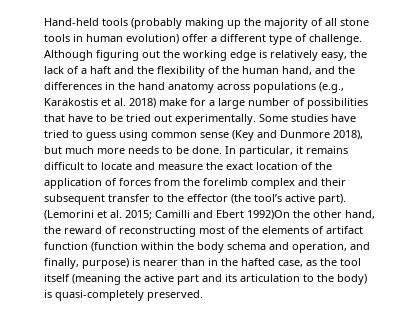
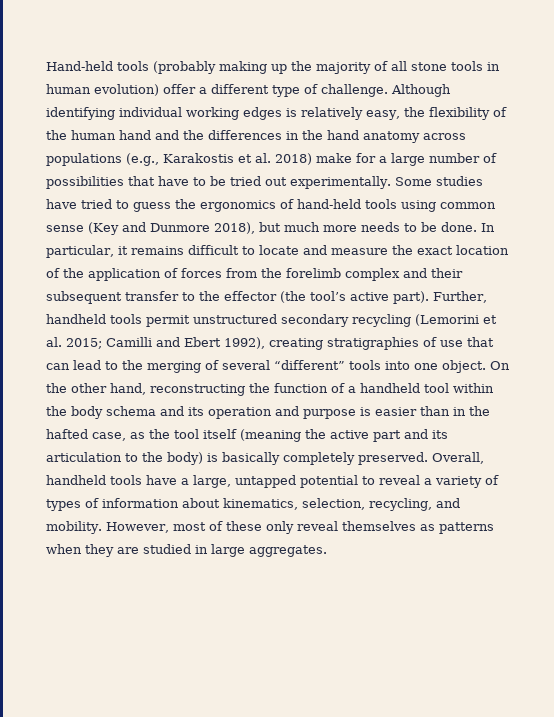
- Although figuring out the working edge is relatively easy, the lack of a haft and the flexibility of the human hand, and the differences in the hand anatomy across populations (e.g., Karakostis et al. 2018) make for a large number of possibilities that have to be tried out experimentally.
+ Although identifying individual working edges is relatively easy, the flexibility of the human hand and the differences in the hand anatomy across populations (e.g., Karakostis et al. 2018) make for a large number of possibilities that have to be tried out experimentally.
- Some studies have tried to guess using common sense (Key and Dunmore 2018), but much more needs to be done.
+ Some studies have tried to guess the ergonomics of hand-held tools using common sense (Key and Dunmore 2018), but much more needs to be done.
- (Lemorini et al. 2015; Camilli and Ebert 1992)On the other hand, the reward of reconstructing most of the elements of artifact function (function within the body schema and operation, and finally, purpose) is nearer than in the hafted case, as the tool itself (meaning the active part and its articulation to the body) is quasi-completely preserved.
+ Further, handheld tools permit unstructured secondary recycling (Lemorini et al. 2015; Camilli and Ebert 1992), creating stratigraphies of use that can lead to the merging of several “different” tools into one object. On the other hand, reconstructing the function of a handheld tool within the body schema and its operation and purpose is easier than in the hafted case, as the tool itself (meaning the active part and its articulation to the body) is basically completely preserved. Overall, handheld tools have a large, untapped potential to reveal a variety of types of information about kinematics, selection, recycling, and mobility. However, most of these only reveal themselves as patterns when they are studied in large aggregates.

